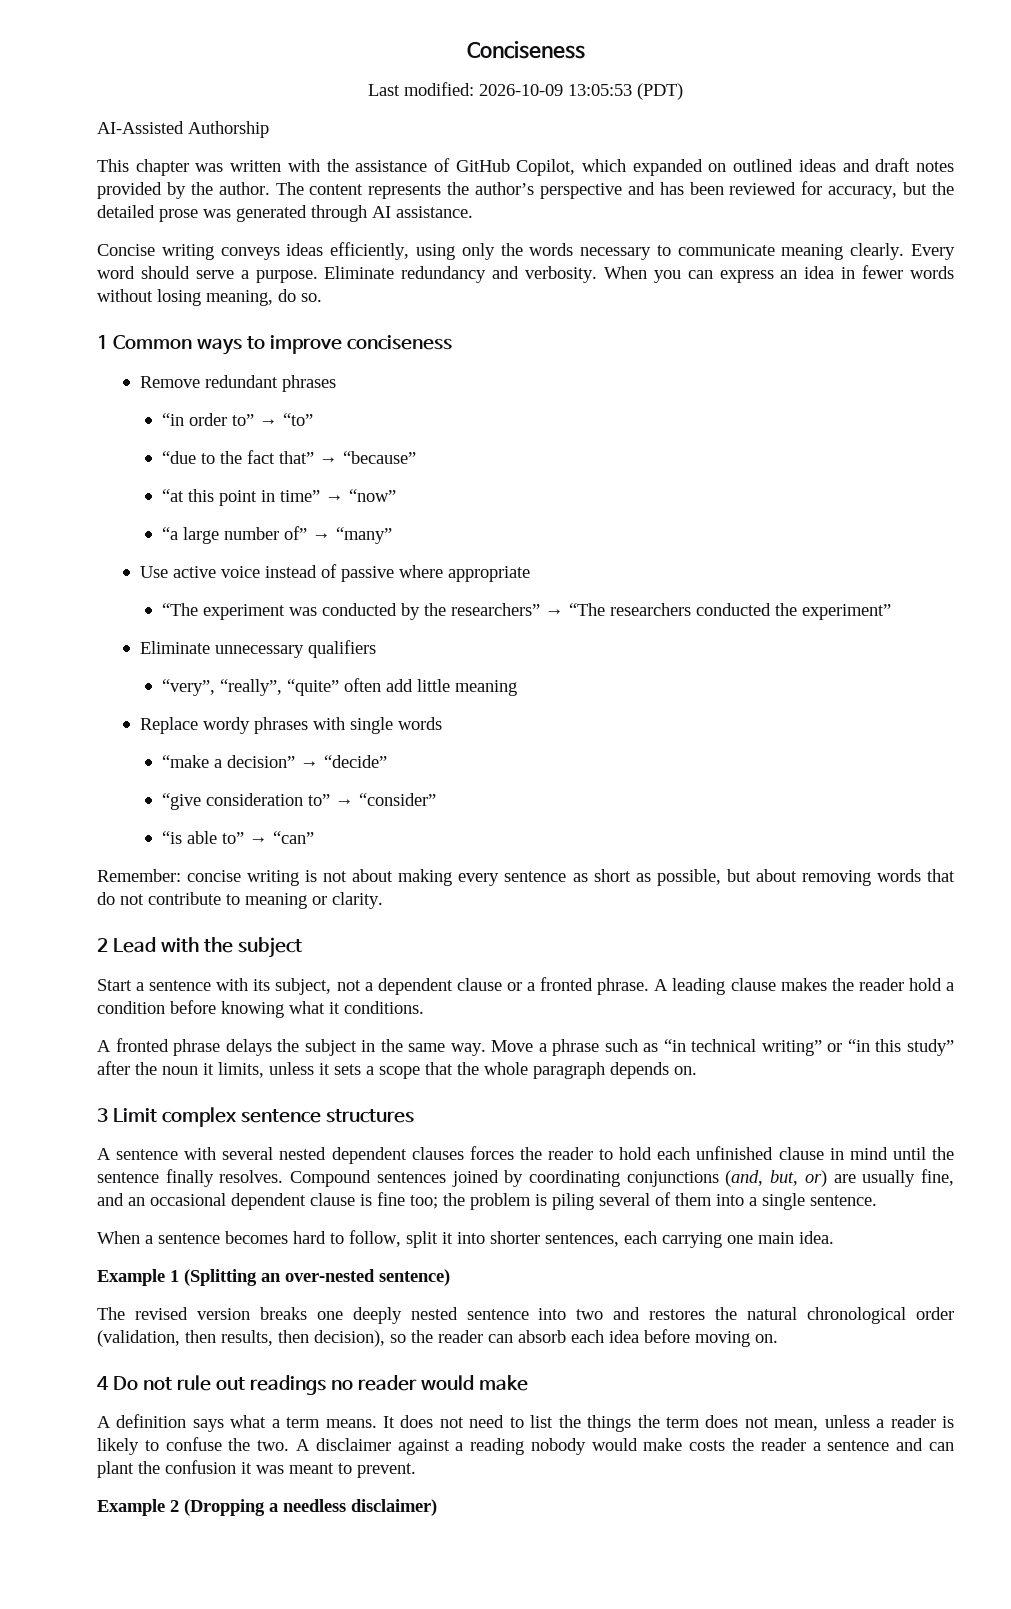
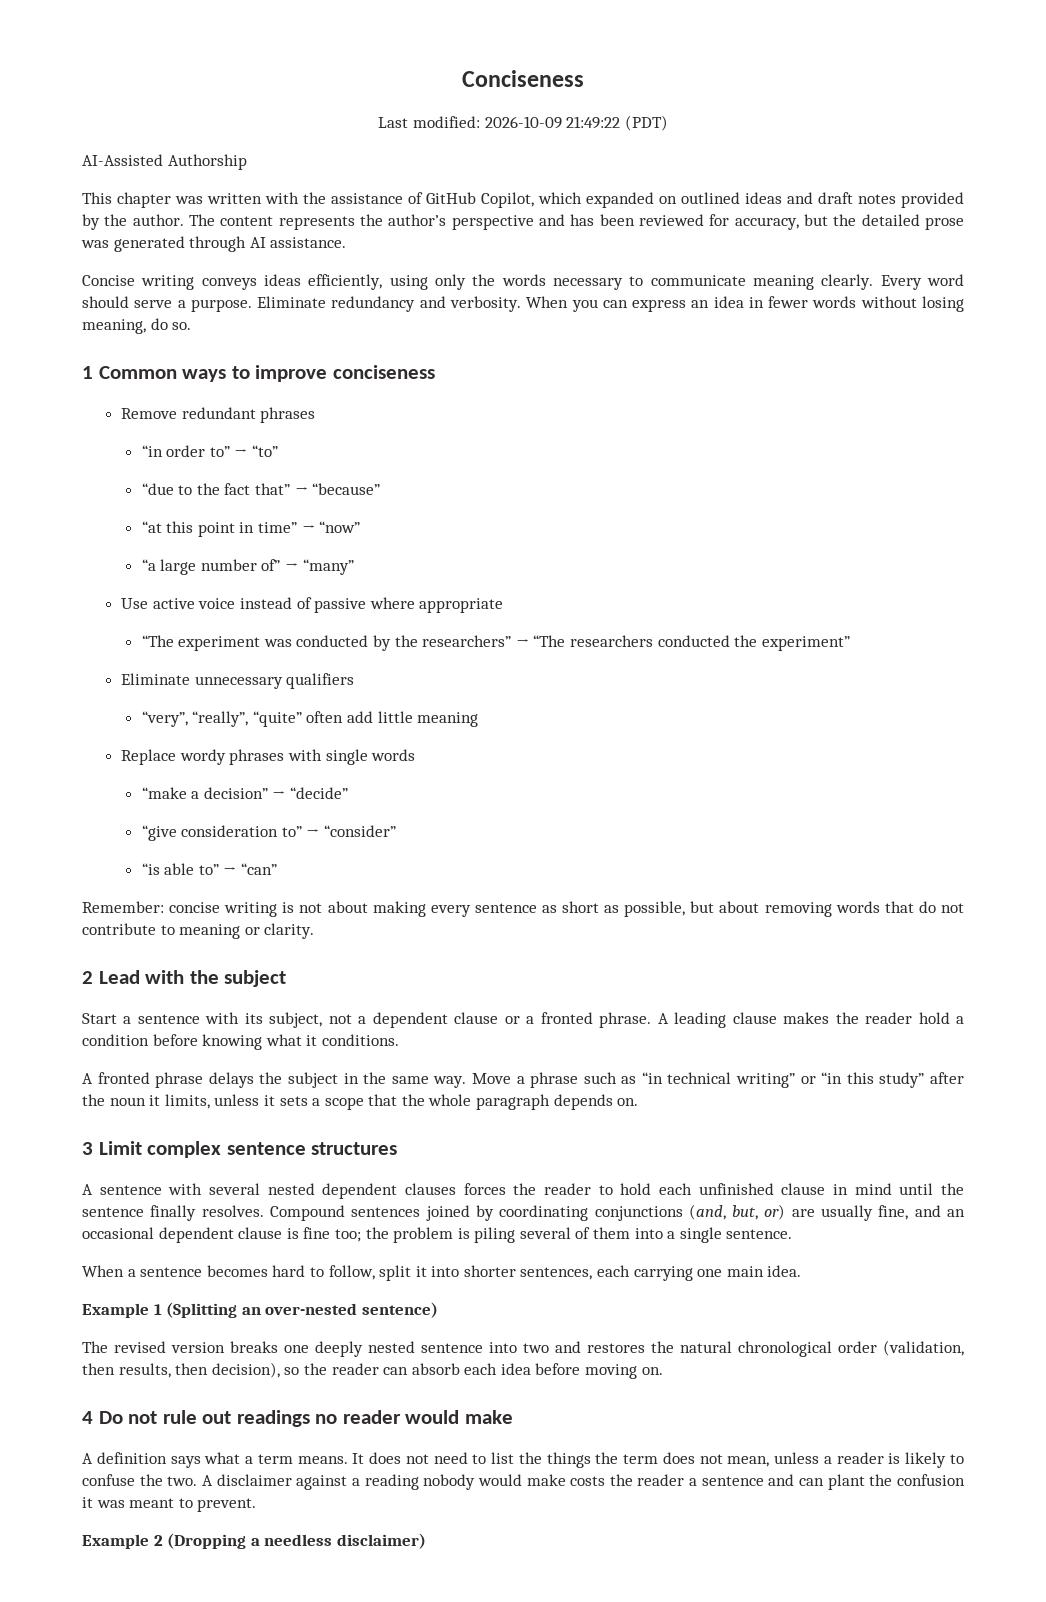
- Last modified: 2026-10-09 13:05:53 (PDT)
+ Last modified: 2026-10-09 21:49:22 (PDT)

